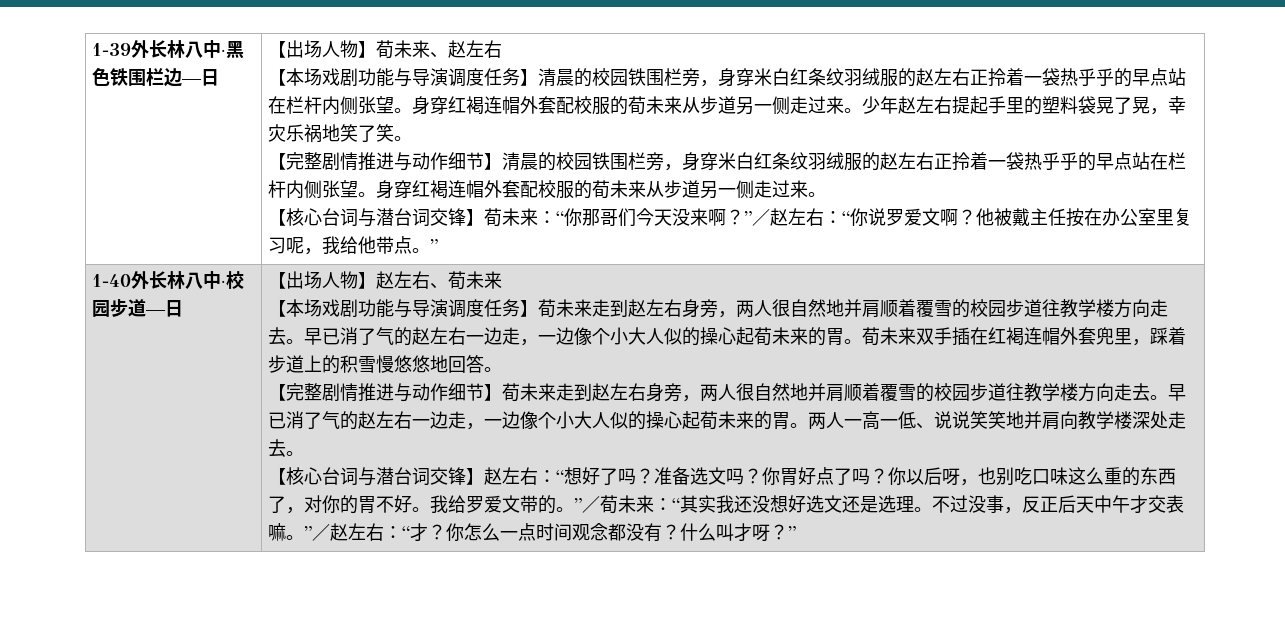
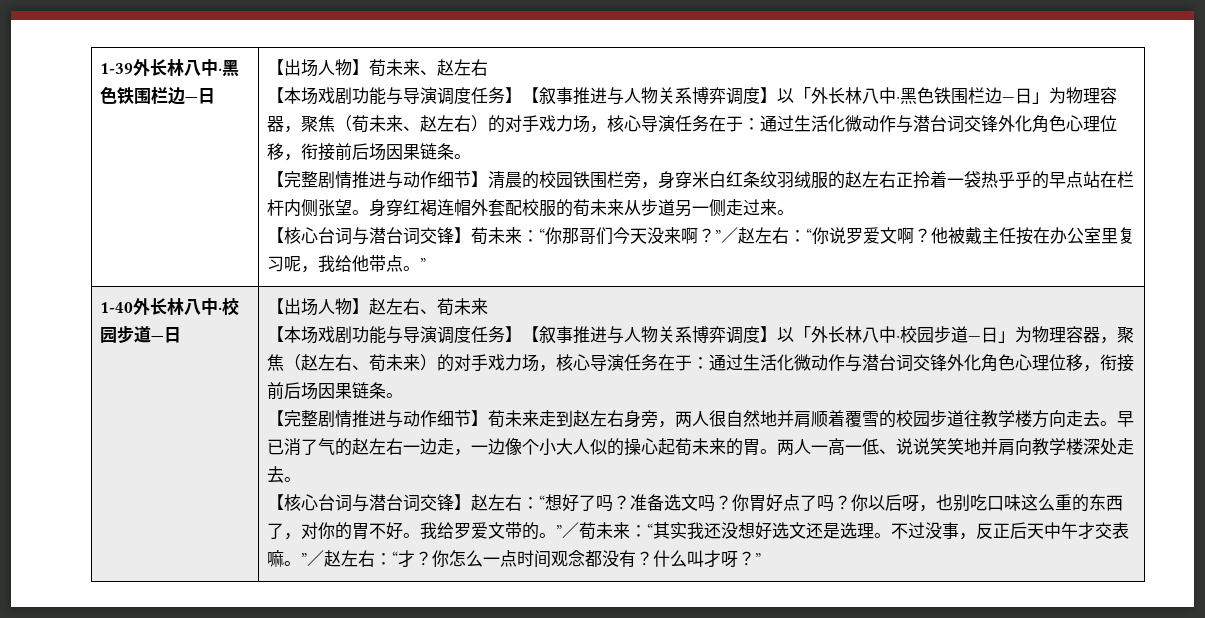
- 【本场戏剧功能与导演调度任务】清晨的校园铁围栏旁，身穿米白红条纹羽绒服的赵左右正拎着一袋热乎乎的早点站在栏杆内侧张望。身穿红褐连帽外套配校服的荀未来从步道另一侧走过来。少年赵左右提起手里的塑料袋晃了晃，幸灾乐祸地笑了笑。
+ 【本场戏剧功能与导演调度任务】【叙事推进与人物关系博弈调度】以「外长林八中·黑色铁围栏边—日」为物理容器，聚焦（荀未来、赵左右）的对手戏力场，核心导演任务在于：通过生活化微动作与潜台词交锋外化角色心理位移，衔接前后场因果链条。
- 【本场戏剧功能与导演调度任务】荀未来走到赵左右身旁，两人很自然地并肩顺着覆雪的校园步道往教学楼方向走去。早已消了气的赵左右一边走，一边像个小大人似的操心起荀未来的胃。荀未来双手插在红褐连帽外套兜里，踩着步道上的积雪慢悠悠地回答。
+ 【本场戏剧功能与导演调度任务】【叙事推进与人物关系博弈调度】以「外长林八中·校园步道—日」为物理容器，聚焦（赵左右、荀未来）的对手戏力场，核心导演任务在于：通过生活化微动作与潜台词交锋外化角色心理位移，衔接前后场因果链条。

